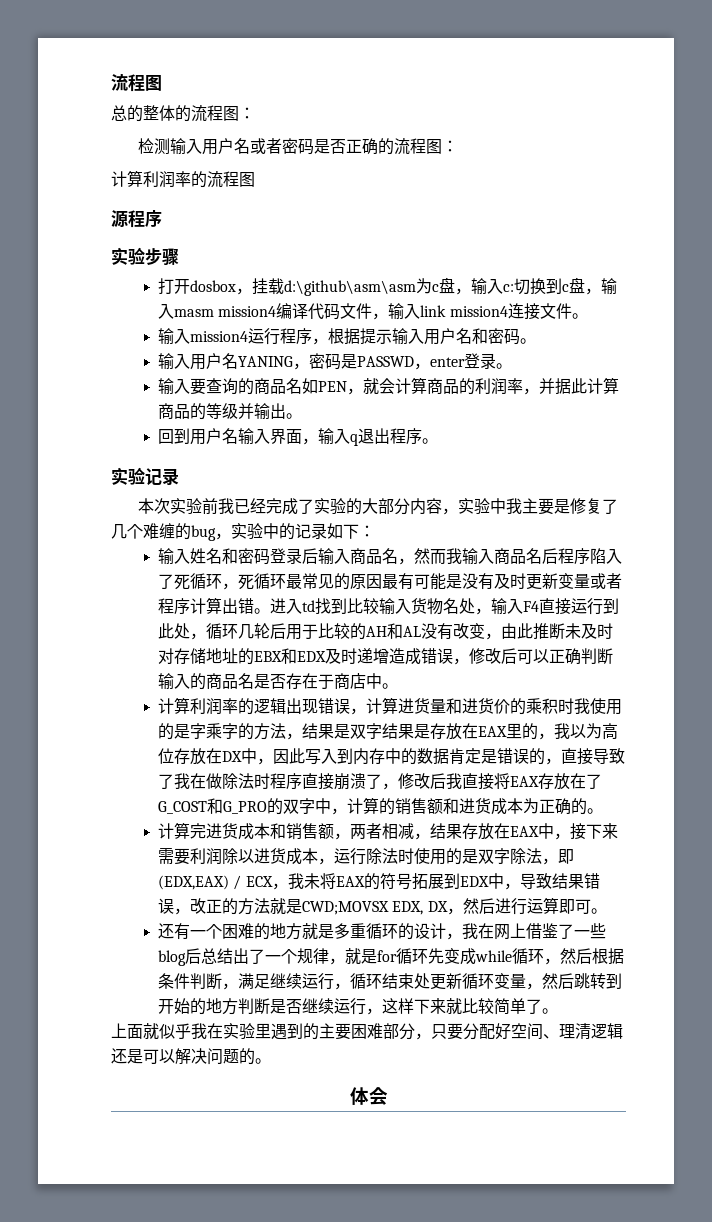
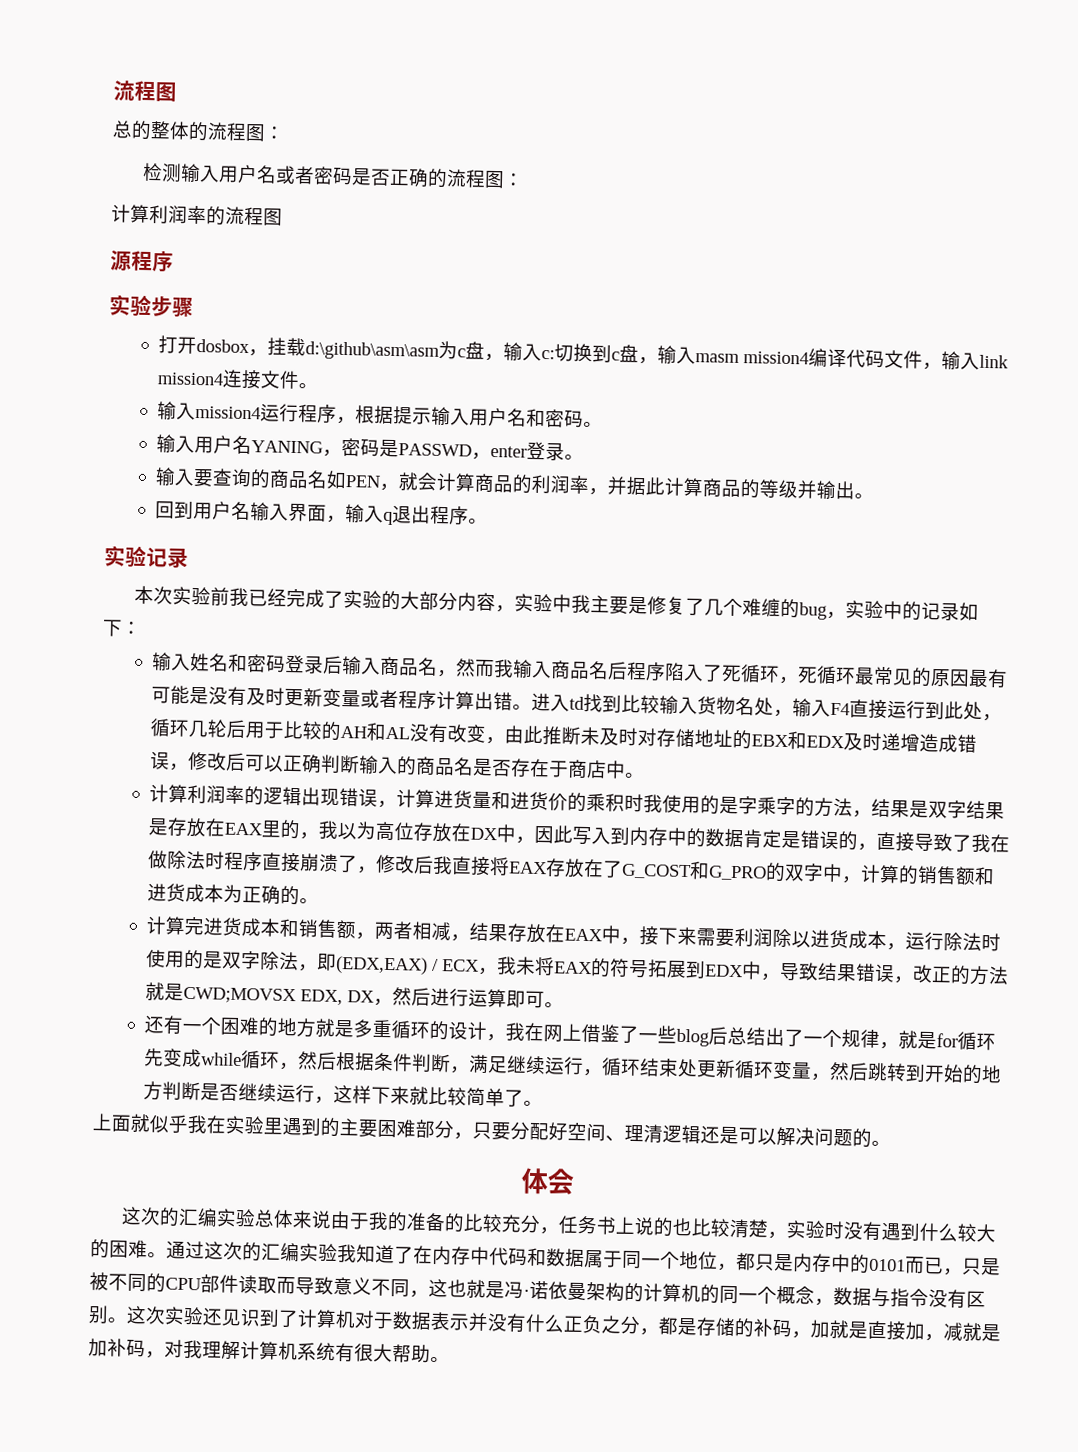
+ 这次的汇编实验总体来说由于我的准备的比较充分，任务书上说的也比较清楚，实验时没有遇到什么较大的困难。通过这次的汇编实验我知道了在内存中代码和数据属于同一个地位，都只是内存中的0101而已，只是被不同的CPU部件读取而导致意义不同，这也就是冯·诺依曼架构的计算机的同一个概念，数据与指令没有区别。这次实验还见识到了计算机对于数据表示并没有什么正负之分，都是存储的补码，加就是直接加，减就是加补码，对我理解计算机系统有很大帮助。

